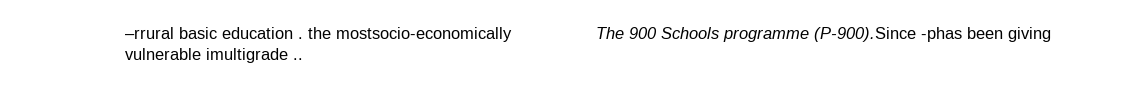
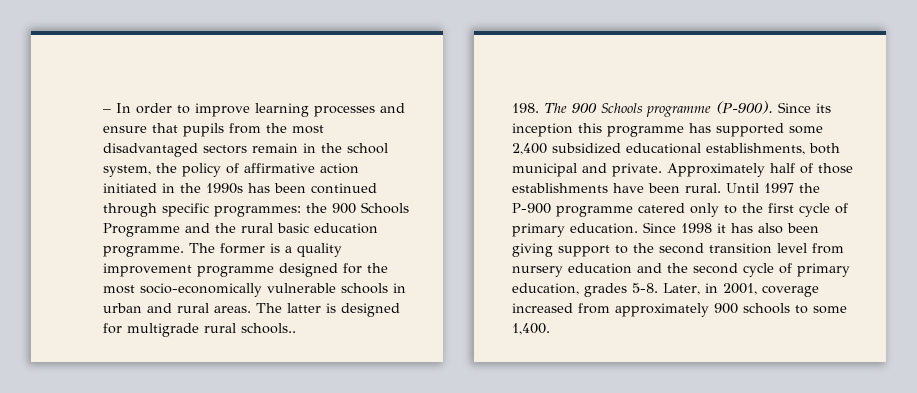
- –rrural basic education . the mostsocio-economically vulnerable imultigrade ..
- The 900 Schools programme (P-900).Since -phas been giving
+ – In order to improve learning processes and ensure that pupils from the most disadvantaged sectors remain in the school system, the policy of affirmative action initiated in the 1990s has been continued through specific programmes: the 900 Schools Programme and the rural basic education programme. The former is a quality improvement programme designed for the most socio-economically vulnerable schools in urban and rural areas. The latter is designed for multigrade rural schools..
+ 198. The 900 Schools programme (P-900). Since its inception this programme has supported some 2,400 subsidized educational establishments, both municipal and private. Approximately half of those establishments have been rural. Until 1997 the P-900 programme catered only to the first cycle of primary education. Since 1998 it has also been giving support to the second transition level from nursery education and the second cycle of primary education, grades 5-8. Later, in 2001, coverage increased from approximately 900 schools to some 1,400.

